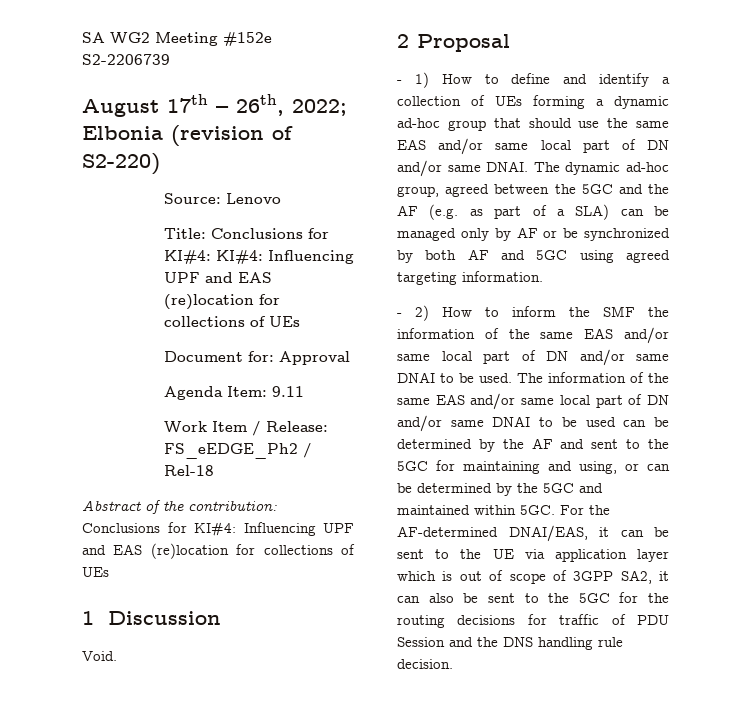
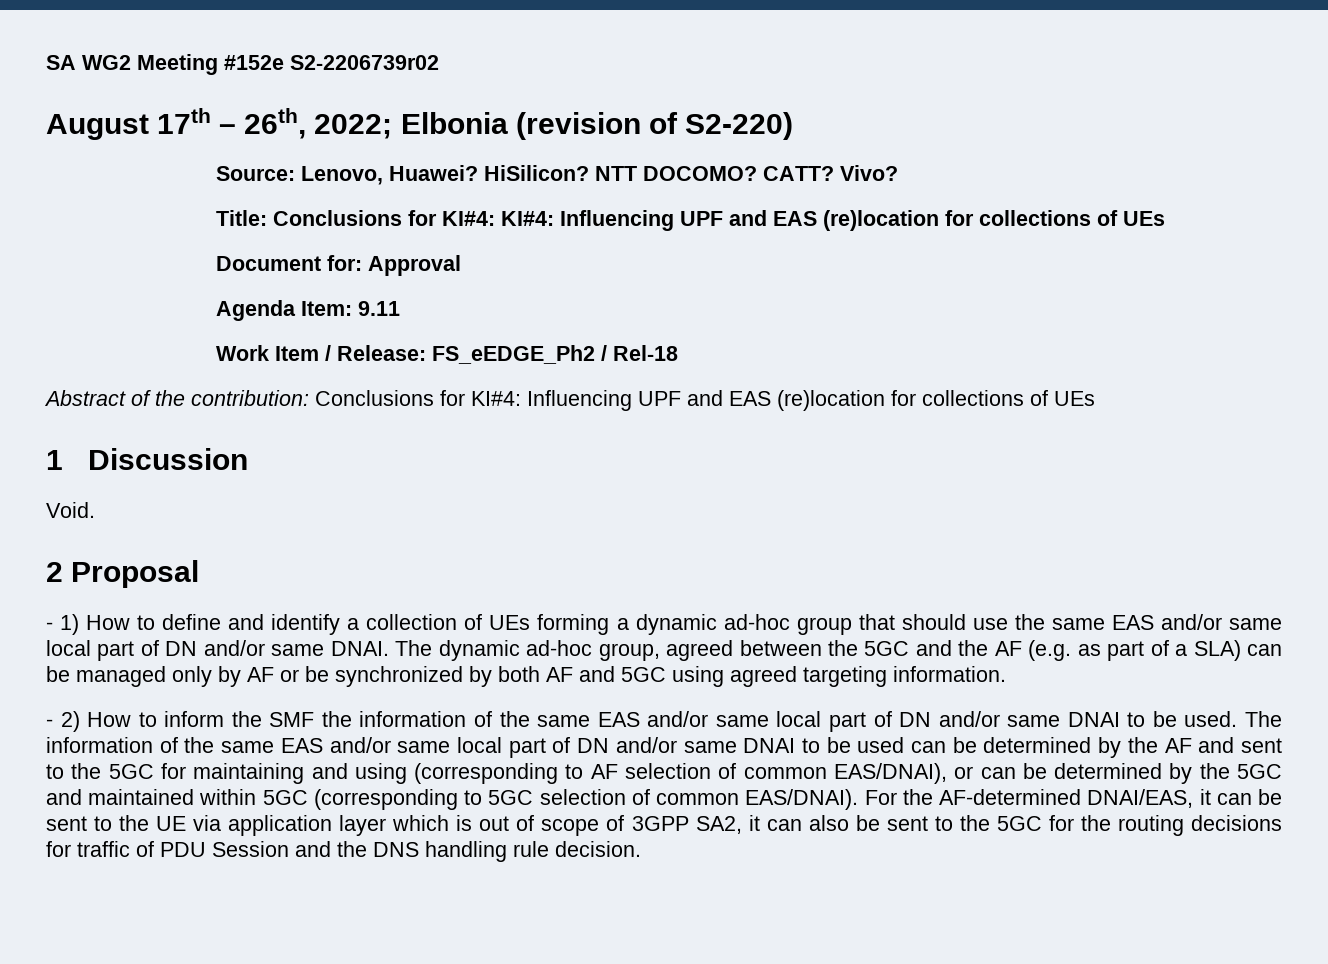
- SA WG2 Meeting #152e S2-2206739
+ SA WG2 Meeting #152e S2-2206739r02
- Source: Lenovo
+ Source: Lenovo, Huawei? HiSilicon? NTT DOCOMO? CATT? Vivo?
- The information of the same EAS and/or same local part of DN and/or same DNAI to be used can be determined by the AF and sent to the 5GC for maintaining and using, or can be determined by the 5GC and maintained within 5GC.
+ The information of the same EAS and/or same local part of DN and/or same DNAI to be used can be determined by the AF and sent to the 5GC for maintaining and using (corresponding to AF selection of common EAS/DNAI), or can be determined by the 5GC and maintained within 5GC (corresponding to 5GC selection of common EAS/DNAI).

